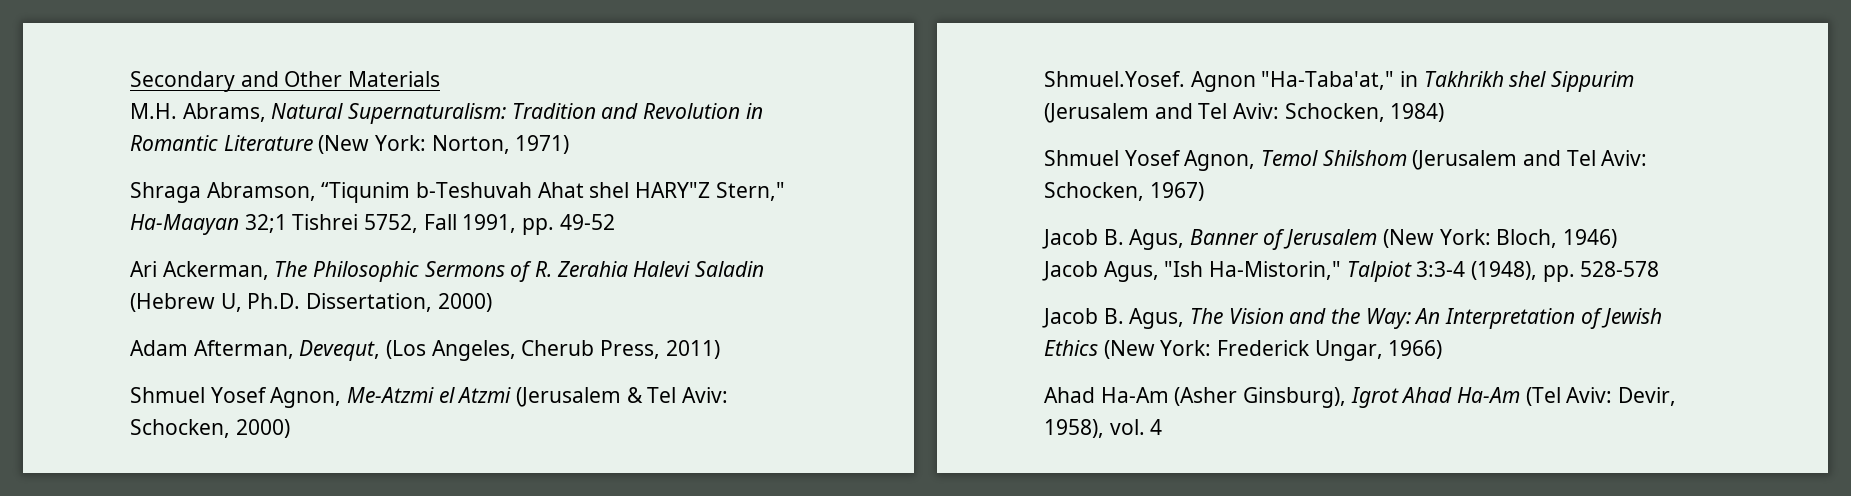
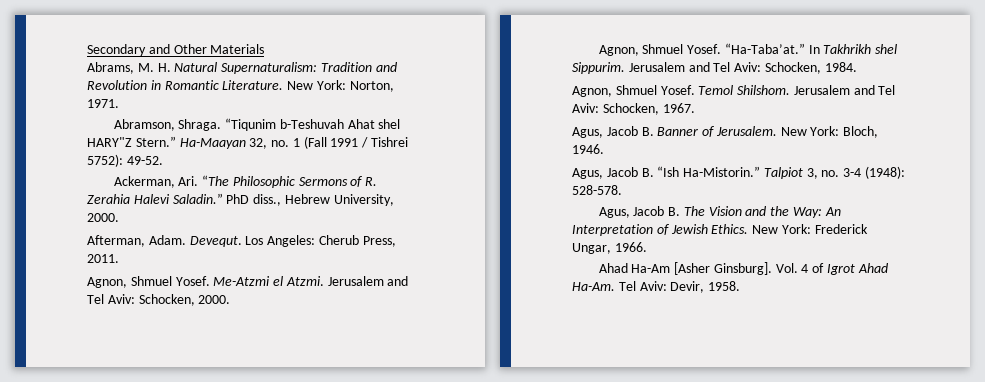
- M.H. Abrams, Natural Supernaturalism: Tradition and Revolution in Romantic Literature (New York: Norton, 1971)
- Shraga Abramson, “Tiqunim b-Teshuvah Ahat shel HARY"Z Stern," Ha-Maayan 32;1 Tishrei 5752, Fall 1991, pp. 49-52
- Ari Ackerman, The Philosophic Sermons of R. Zerahia Halevi Saladin (Hebrew U, Ph.D. Dissertation, 2000)
- Adam Afterman, Devequt, (Los Angeles, Cherub Press, 2011)
- Shmuel Yosef Agnon, Me-Atzmi el Atzmi (Jerusalem & Tel Aviv: Schocken, 2000)
- Shmuel.Yosef. Agnon "Ha-Taba'at," in Takhrikh shel Sippurim (Jerusalem and Tel Aviv: Schocken, 1984)
- Shmuel Yosef Agnon, Temol Shilshom (Jerusalem and Tel Aviv: Schocken, 1967)
- Jacob B. Agus, Banner of Jerusalem (New York: Bloch, 1946)
- Jacob Agus, "Ish Ha-Mistorin," Talpiot 3:3-4 (1948), pp. 528-578
- Jacob B. Agus, The Vision and the Way: An Interpretation of Jewish Ethics (New York: Frederick Ungar, 1966)
- Ahad Ha-Am (Asher Ginsburg), Igrot Ahad Ha-Am (Tel Aviv: Devir, 1958), vol. 4
+ Abrams, M. H. Natural Supernaturalism: Tradition and Revolution in Romantic Literature. New York: Norton, 1971.
+ Abramson, Shraga. “Tiqunim b-Teshuvah Ahat shel HARY"Z Stern.” Ha-Maayan 32, no. 1 (Fall 1991 / Tishrei 5752): 49-52.
+ Ackerman, Ari. “The Philosophic Sermons of R. Zerahia Halevi Saladin.” PhD diss., Hebrew University, 2000.
+ Afterman, Adam. Devequt. Los Angeles: Cherub Press, 2011.
+ Agnon, Shmuel Yosef. Me-Atzmi el Atzmi. Jerusalem and Tel Aviv: Schocken, 2000.
+ Agnon, Shmuel Yosef. “Ha-Taba’at.” In Takhrikh shel Sippurim. Jerusalem and Tel Aviv: Schocken, 1984.
+ Agnon, Shmuel Yosef. Temol Shilshom. Jerusalem and Tel Aviv: Schocken, 1967.
+ Agus, Jacob B. Banner of Jerusalem. New York: Bloch, 1946.
+ Agus, Jacob B. “Ish Ha-Mistorin.” Talpiot 3, no. 3-4 (1948): 528-578.
+ Agus, Jacob B. The Vision and the Way: An Interpretation of Jewish Ethics. New York: Frederick Ungar, 1966.
+ Ahad Ha-Am [Asher Ginsburg]. Vol. 4 of Igrot Ahad Ha-Am. Tel Aviv: Devir, 1958.

